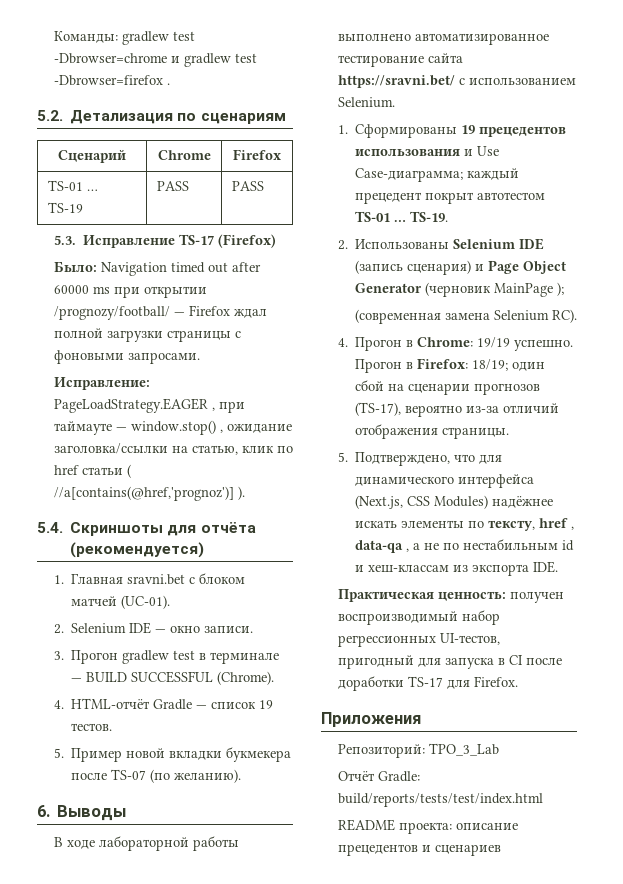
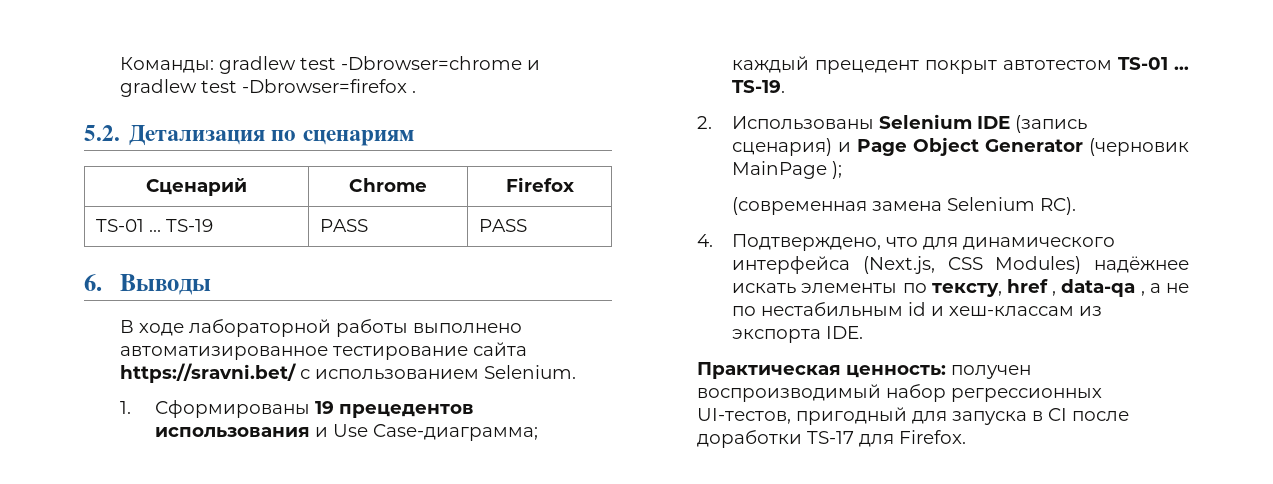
- 5.3. Исправление TS-17 (Firefox)
- Было: Navigation timed out after 60000 ms при открытии /prognozy/football/ — Firefox ждал полной загрузки страницы с фоновыми запросами.
- Исправление: PageLoadStrategy.EAGER , при таймауте — window.stop() , ожидание заголовка/ссылки на статью, клик по href статьи ( //a[contains(@href,'prognoz')] ).
- 5.4. Скриншоты для отчёта (рекомендуется)
- 1. Главная sravni.bet с блоком матчей (UC-01).
- 2. Selenium IDE — окно записи.
- 3. Прогон gradlew test в терминале — BUILD SUCCESSFUL (Chrome).
- 4. HTML-отчёт Gradle — список 19 тестов.
- 5. Пример новой вкладки букмекера после TS-07 (по желанию).
- 4. Прогон в Chrome: 19/19 успешно. Прогон в Firefox: 18/19; один сбой на сценарии прогнозов (TS-17), вероятно из-за отличий отображения страницы.
- 5. Подтверждено, что для динамического интерфейса (Next.js, CSS Modules) надёжнее искать элементы по тексту, href , data-qa , а не по нестабильным id и хеш-классам из экспорта IDE.
+ 4. Подтверждено, что для динамического интерфейса (Next.js, CSS Modules) надёжнее искать элементы по тексту, href , data-qa , а не по нестабильным id и хеш-классам из экспорта IDE.
- Приложения
- Репозиторий: TPO_3_Lab
- Отчёт Gradle: build/reports/tests/test/index.html
- README проекта: описание прецедентов и сценариев

